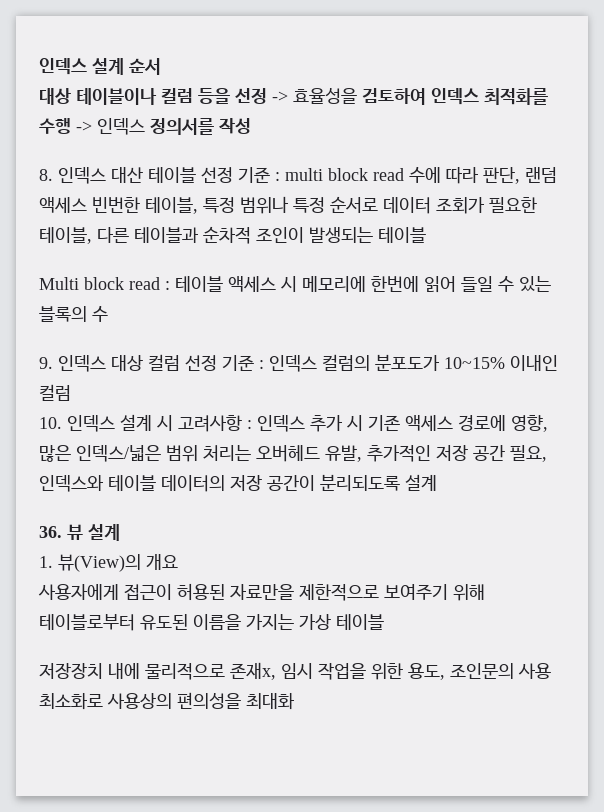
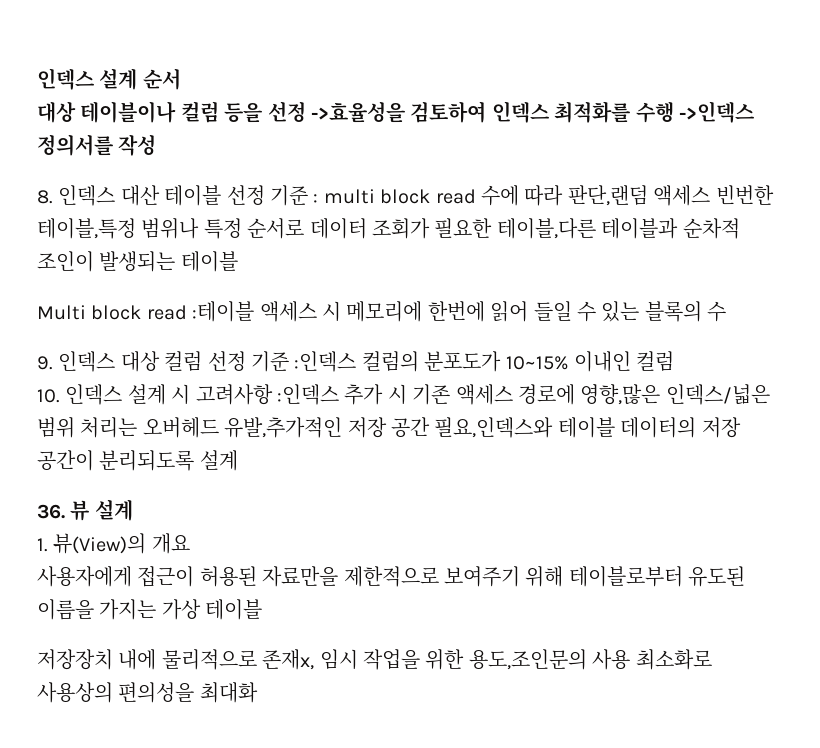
- 대상 테이블이나 컬럼 등을 선정 -> 효율성을 검토하여 인덱스 최적화를 수행 -> 인덱스 정의서를 작성
+ 대상 테이블이나 컬럼 등을 선정 ->효율성을 검토하여 인덱스 최적화를 수행 ->인덱스 정의서를 작성
- 8. 인덱스 대산 테이블 선정 기준 : multi block read 수에 따라 판단, 랜덤 액세스 빈번한 테이블, 특정 범위나 특정 순서로 데이터 조회가 필요한 테이블, 다른 테이블과 순차적 조인이 발생되는 테이블
+ 8. 인덱스 대산 테이블 선정 기준 : multi block read 수에 따라 판단,랜덤 액세스 빈번한 테이블,특정 범위나 특정 순서로 데이터 조회가 필요한 테이블,다른 테이블과 순차적 조인이 발생되는 테이블
- Multi block read : 테이블 액세스 시 메모리에 한번에 읽어 들일 수 있는 블록의 수
+ Multi block read :테이블 액세스 시 메모리에 한번에 읽어 들일 수 있는 블록의 수
- 9. 인덱스 대상 컬럼 선정 기준 : 인덱스 컬럼의 분포도가 10~15% 이내인 컬럼
+ 9. 인덱스 대상 컬럼 선정 기준 :인덱스 컬럼의 분포도가 10~15% 이내인 컬럼
- 10. 인덱스 설계 시 고려사항 : 인덱스 추가 시 기존 액세스 경로에 영향, 많은 인덱스/넓은 범위 처리는 오버헤드 유발, 추가적인 저장 공간 필요, 인덱스와 테이블 데이터의 저장 공간이 분리되도록 설계
+ 10. 인덱스 설계 시 고려사항 :인덱스 추가 시 기존 액세스 경로에 영향,많은 인덱스/넓은 범위 처리는 오버헤드 유발,추가적인 저장 공간 필요,인덱스와 테이블 데이터의 저장 공간이 분리되도록 설계
- 저장장치 내에 물리적으로 존재x, 임시 작업을 위한 용도, 조인문의 사용 최소화로 사용상의 편의성을 최대화
+ 저장장치 내에 물리적으로 존재x, 임시 작업을 위한 용도,조인문의 사용 최소화로 사용상의 편의성을 최대화

